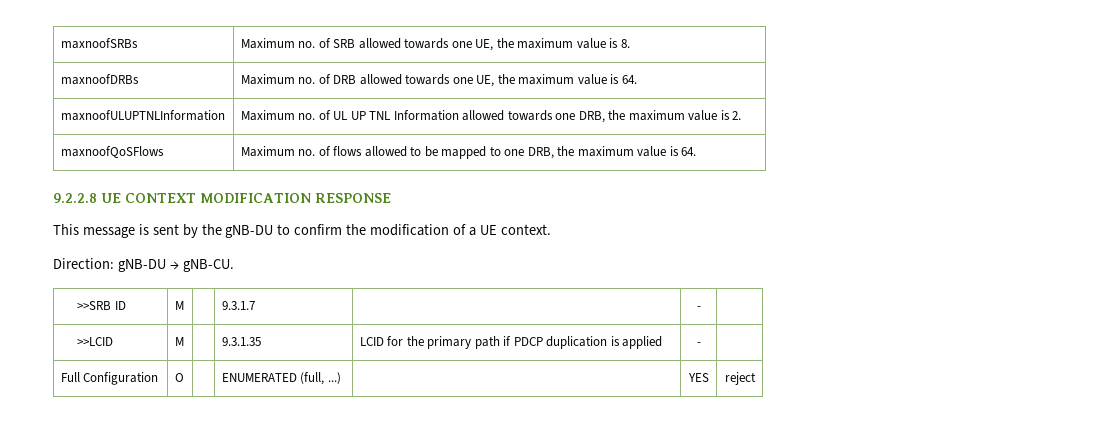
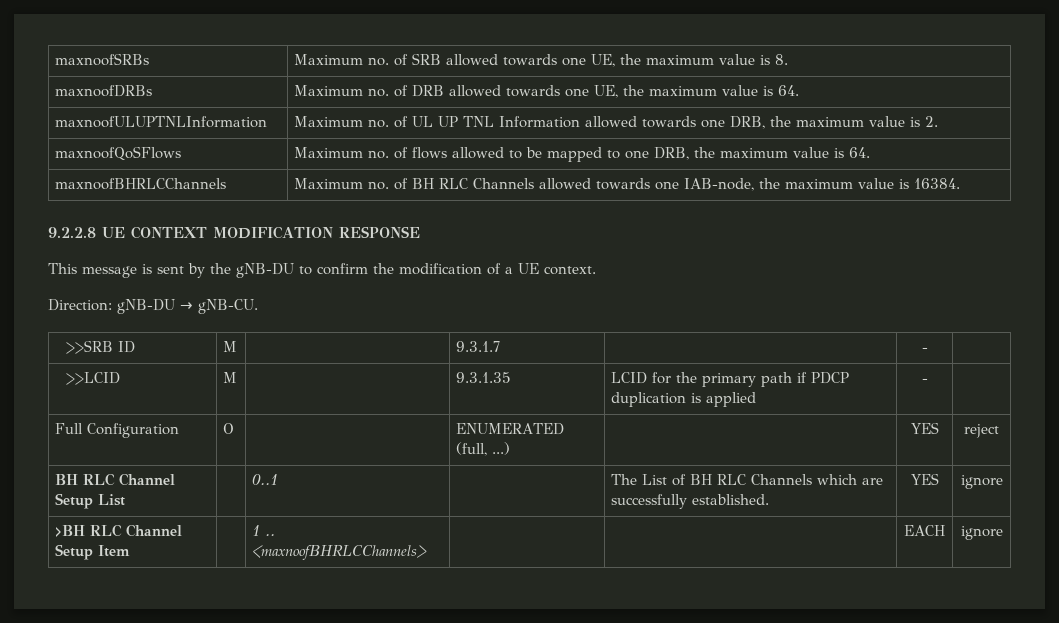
+ maxnoofBHRLCChannels | Maximum no. of BH RLC Channels allowed towards one IAB-node, the maximum value is 16384.
+ BH RLC Channel Setup List | | 0..1 | | The List of BH RLC Channels which are successfully established. | YES | ignore
+ >BH RLC Channel Setup Item | | 1 .. <maxnoofBHRLCChannels> | | | EACH | ignore

